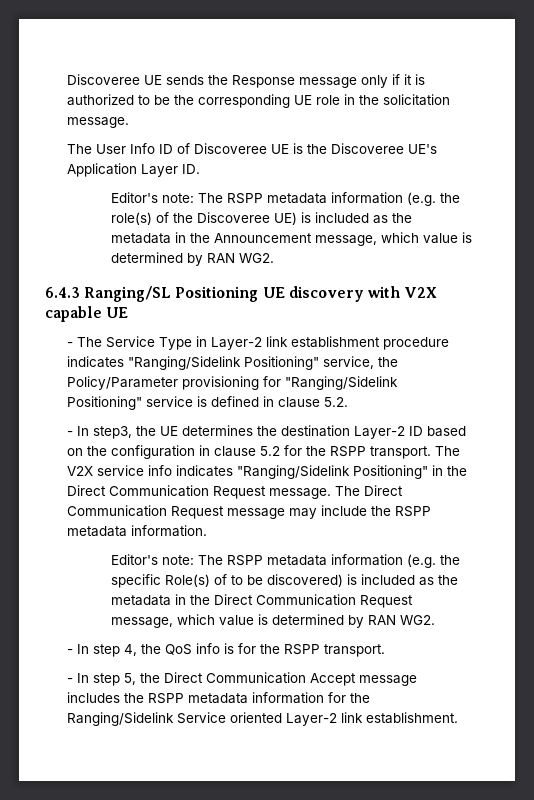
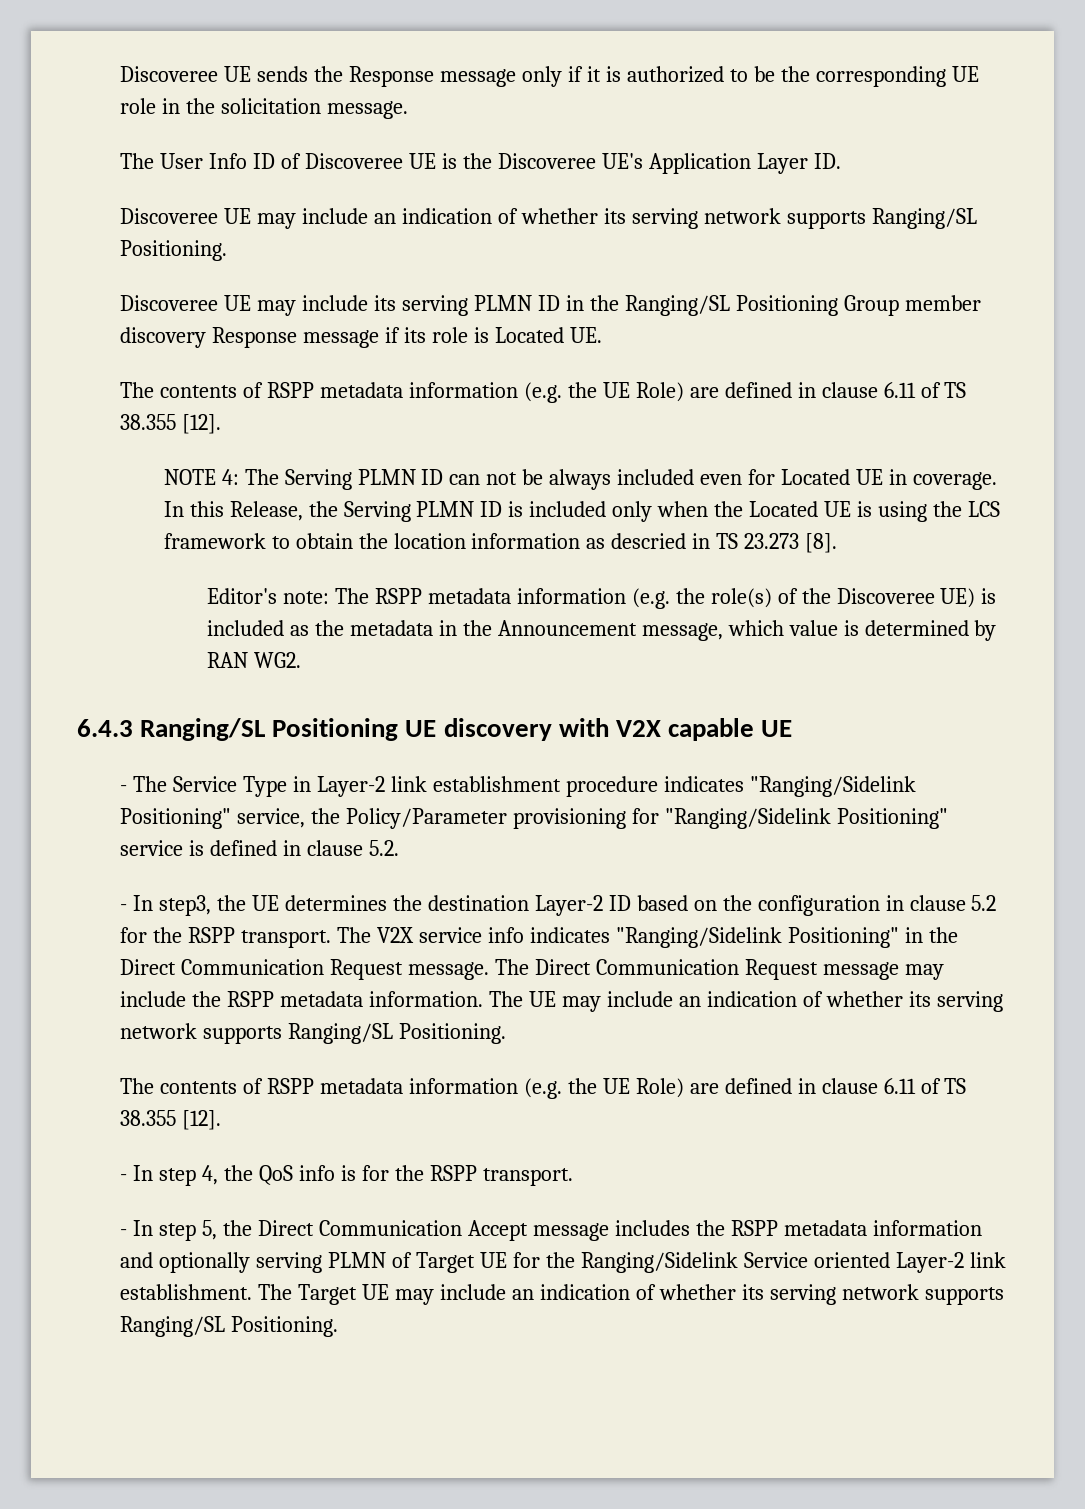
+ Discoveree UE may include an indication of whether its serving network supports Ranging/SL Positioning.
+ Discoveree UE may include its serving PLMN ID in the Ranging/SL Positioning Group member discovery Response message if its role is Located UE.
+ The contents of RSPP metadata information (e.g. the UE Role) are defined in clause 6.11 of TS 38.355 [12].
+ NOTE 4: The Serving PLMN ID can not be always included even for Located UE in coverage. In this Release, the Serving PLMN ID is included only when the Located UE is using the LCS framework to obtain the location information as descried in TS 23.273 [8].
- The Direct Communication Request message may include the RSPP metadata information.
- Editor's note: The RSPP metadata information (e.g. the specific Role(s) of to be discovered) is included as the metadata in the Direct Communication Request message, which value is determined by RAN WG2.
+ The Direct Communication Request message may include the RSPP metadata information. The UE may include an indication of whether its serving network supports Ranging/SL Positioning.
+ The contents of RSPP metadata information (e.g. the UE Role) are defined in clause 6.11 of TS 38.355 [12].
- - In step 5, the Direct Communication Accept message includes the RSPP metadata information for the Ranging/Sidelink Service oriented Layer-2 link establishment.
+ - In step 5, the Direct Communication Accept message includes the RSPP metadata information and optionally serving PLMN of Target UE for the Ranging/Sidelink Service oriented Layer-2 link establishment.
+ The Target UE may include an indication of whether its serving network supports Ranging/SL Positioning.

